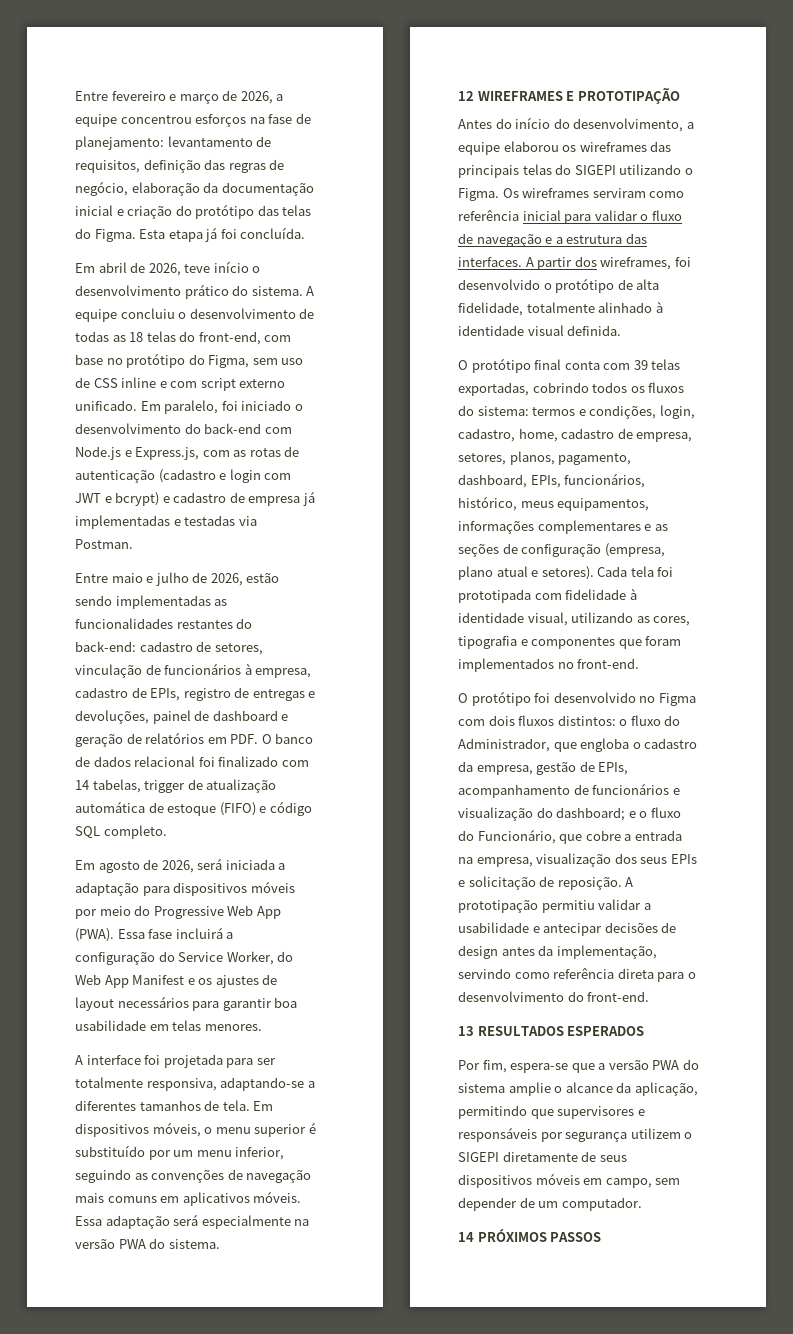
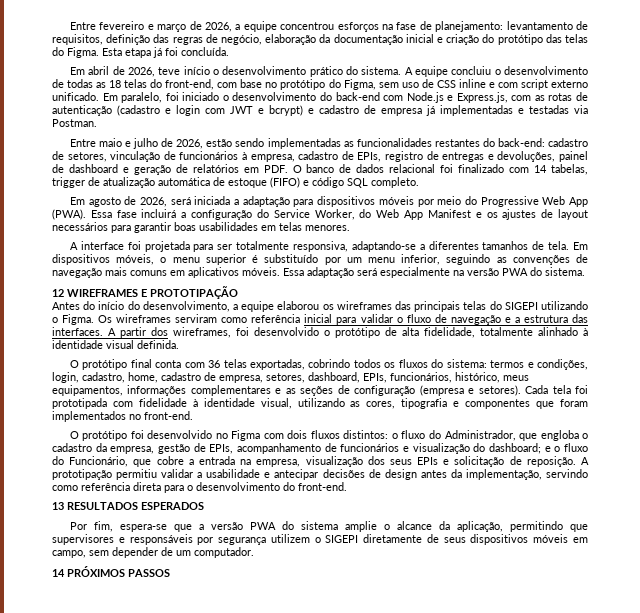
- Essa fase incluirá a configuração do Service Worker, do Web App Manifest e os ajustes de layout necessários para garantir boa usabilidade em telas menores.
+ Essa fase incluirá a configuração do Service Worker, do Web App Manifest e os ajustes de layout necessários para garantir boas usabilidades em telas menores.
- O protótipo final conta com 39 telas exportadas, cobrindo todos os fluxos do sistema: termos e condições, login, cadastro, home, cadastro de empresa, setores, planos, pagamento, dashboard, EPIs, funcionários, histórico, meus equipamentos, informações complementares e as seções de configuração (empresa, plano atual e setores).
+ O protótipo final conta com 36 telas exportadas, cobrindo todos os fluxos do sistema: termos e condições, login, cadastro, home, cadastro de empresa, setores, dashboard, EPIs, funcionários, histórico, meus equipamentos, informações complementares e as seções de configuração (empresa e setores).

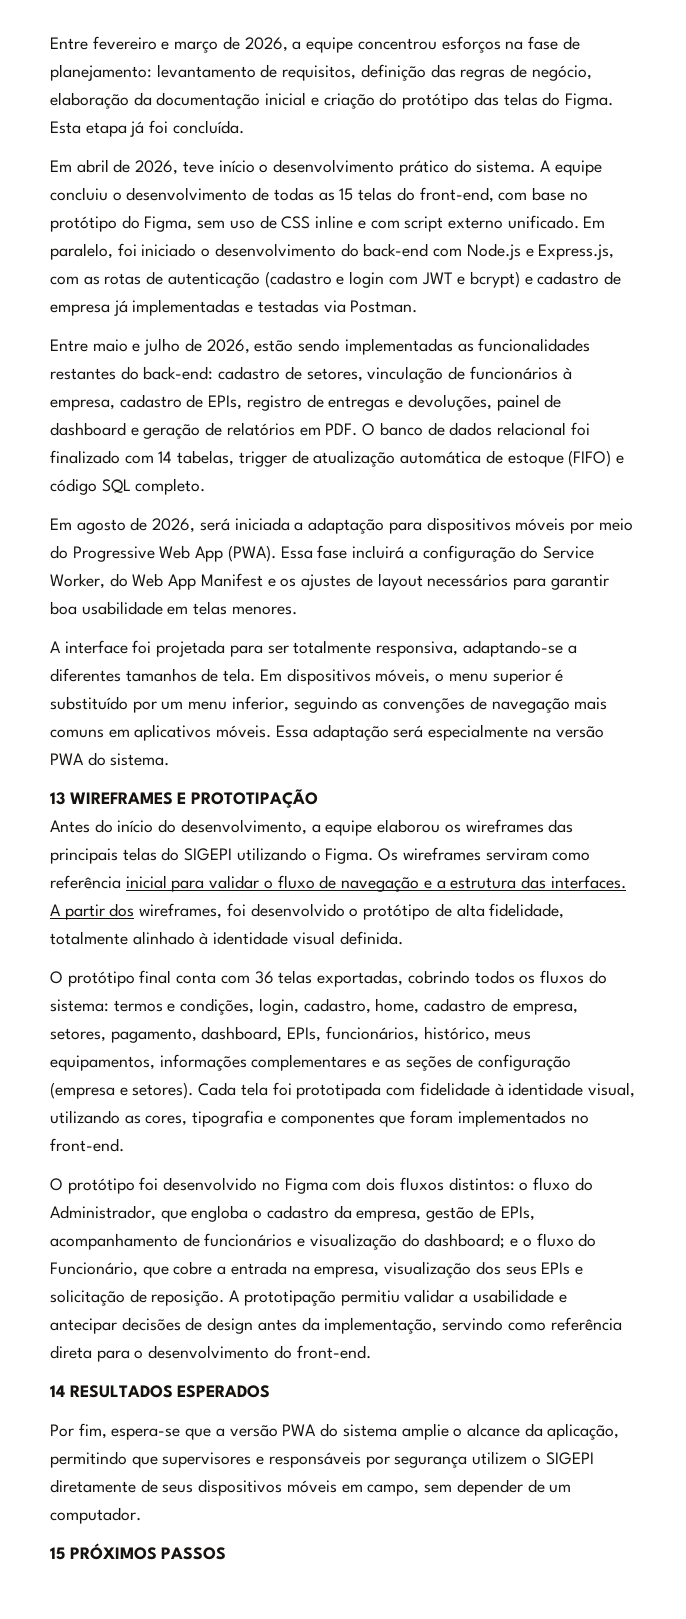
- A equipe concluiu o desenvolvimento de todas as 18 telas do front-end, com base no protótipo do Figma, sem uso de CSS inline e com script externo unificado.
+ A equipe concluiu o desenvolvimento de todas as 15 telas do front-end, com base no protótipo do Figma, sem uso de CSS inline e com script externo unificado.
- Essa fase incluirá a configuração do Service Worker, do Web App Manifest e os ajustes de layout necessários para garantir boas usabilidades em telas menores.
+ Essa fase incluirá a configuração do Service Worker, do Web App Manifest e os ajustes de layout necessários para garantir boa usabilidade em telas menores.
- 12 WIREFRAMES E PROTOTIPAÇÃO
+ 13 WIREFRAMES E PROTOTIPAÇÃO
- O protótipo final conta com 36 telas exportadas, cobrindo todos os fluxos do sistema: termos e condições, login, cadastro, home, cadastro de empresa, setores, dashboard, EPIs, funcionários, histórico, meus equipamentos, informações complementares e as seções de configuração (empresa e setores).
+ O protótipo final conta com 36 telas exportadas, cobrindo todos os fluxos do sistema: termos e condições, login, cadastro, home, cadastro de empresa, setores, pagamento, dashboard, EPIs, funcionários, histórico, meus equipamentos, informações complementares e as seções de configuração (empresa e setores).
- 13 RESULTADOS ESPERADOS
+ 14 RESULTADOS ESPERADOS
- 14 PRÓXIMOS PASSOS
+ 15 PRÓXIMOS PASSOS

